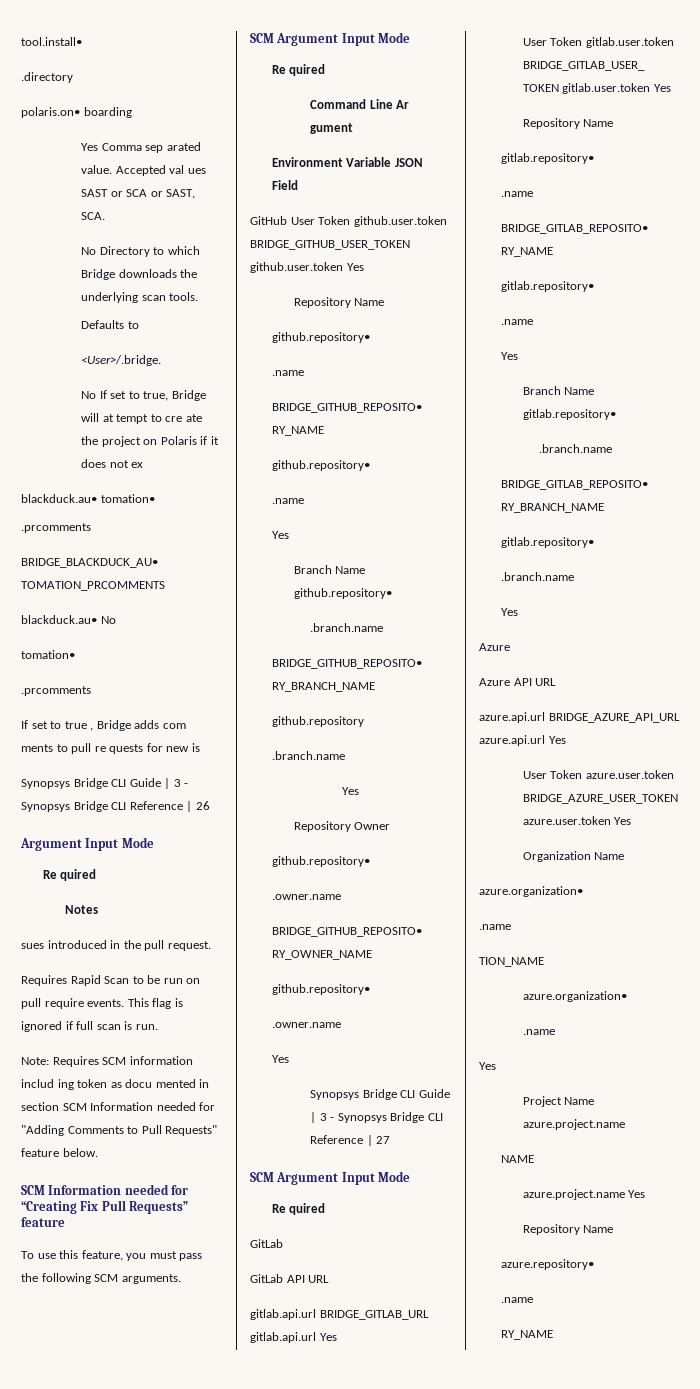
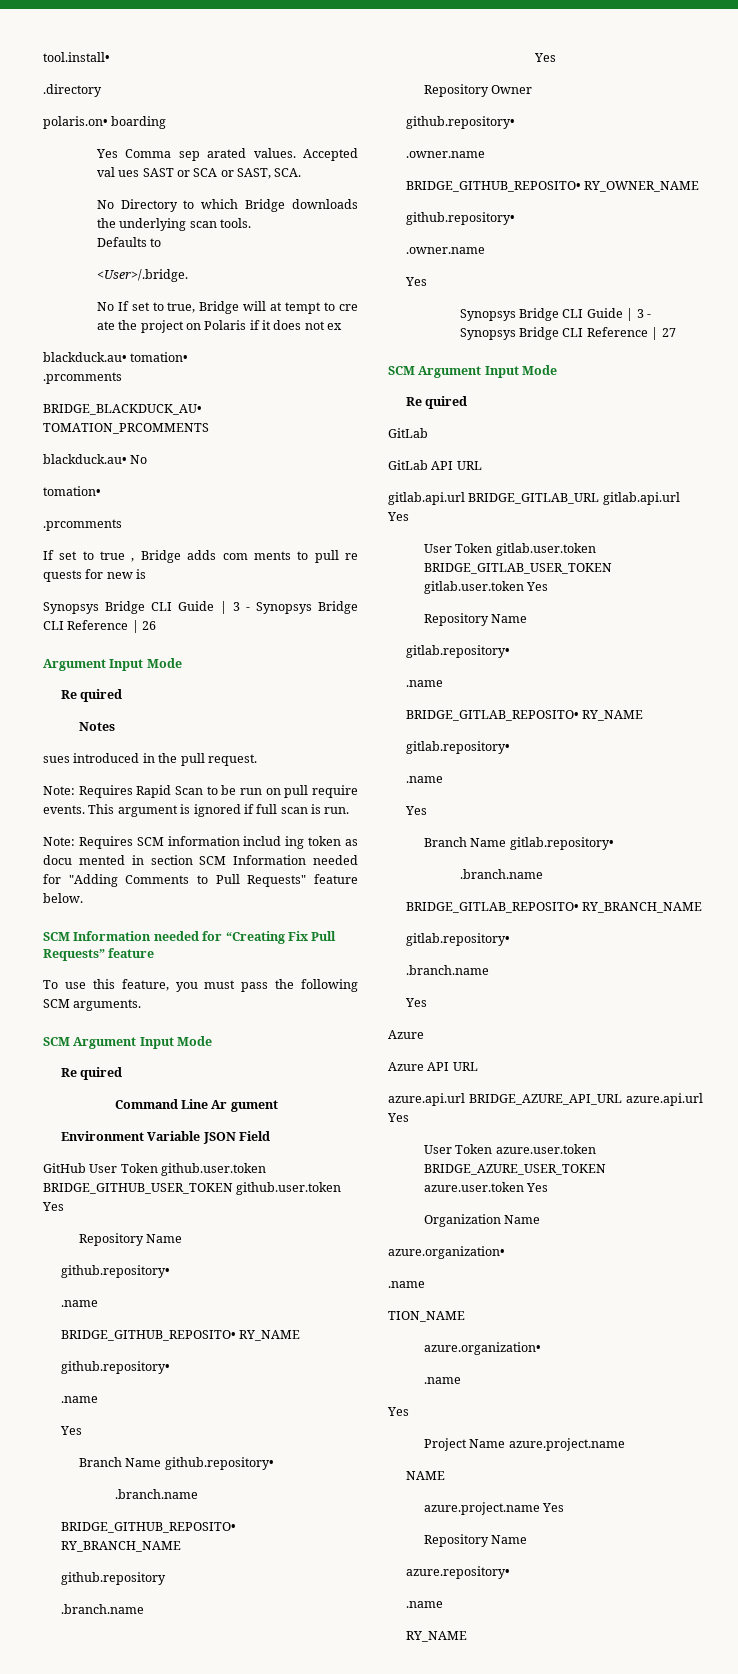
- Yes Comma sep arated value.
+ Yes Comma sep arated values.
- Requires Rapid Scan to be run on pull require events.
+ Note: Requires Rapid Scan to be run on pull require events.
- This flag is ignored if full scan is run.
+ This argument is ignored if full scan is run.

